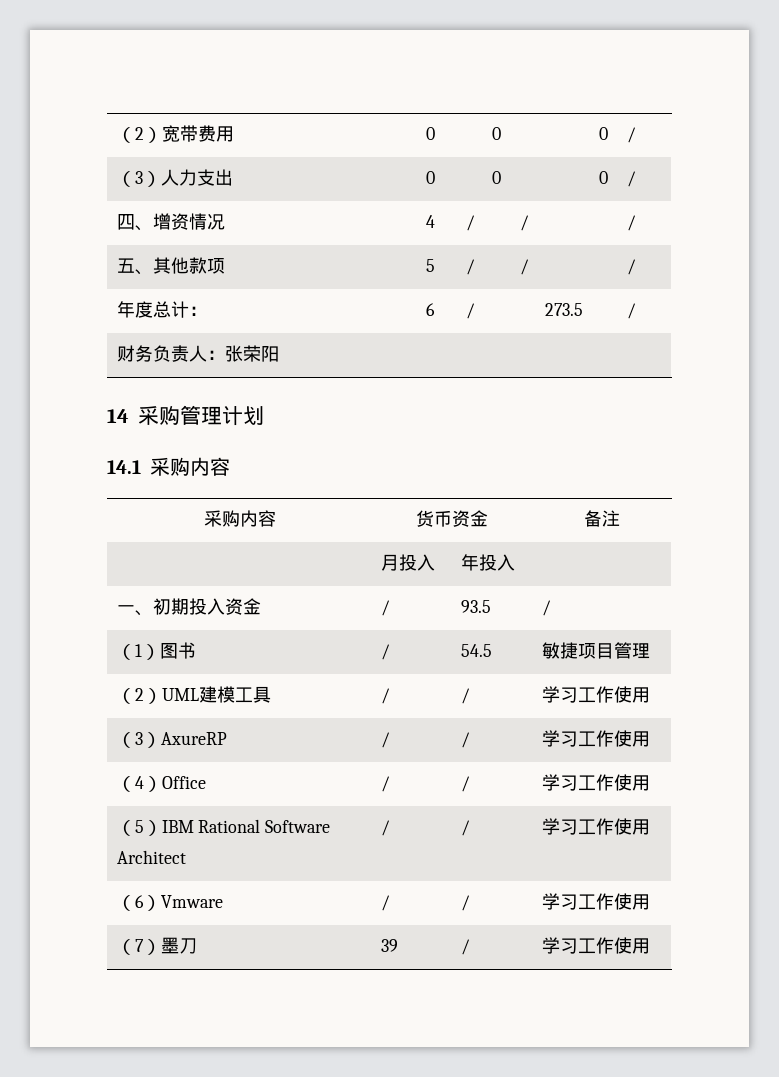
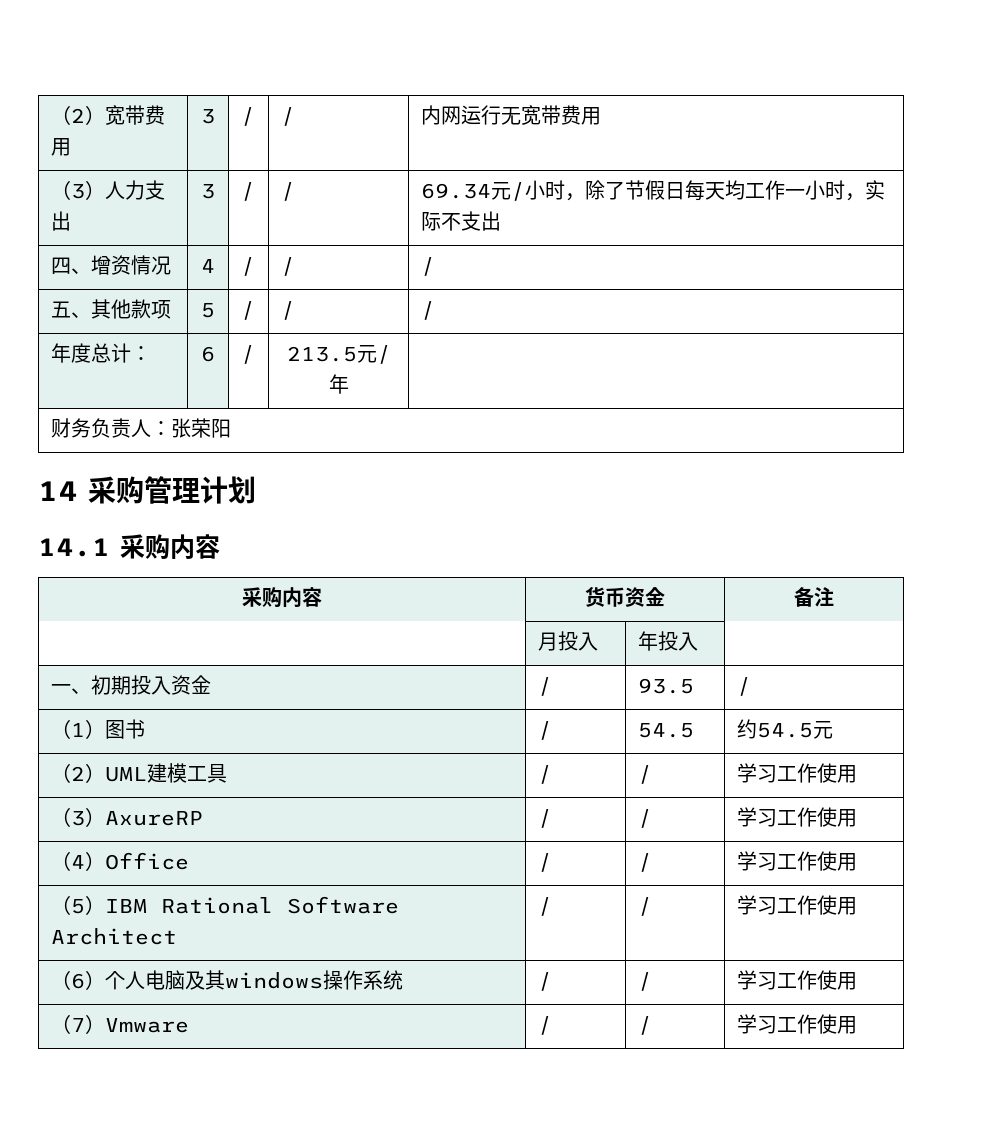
- （2）宽带费用 | 0 | 0 | 0 | /
- （3）人力支出 | 0 | 0 | 0 | /
+ （2）宽带费用 | 3 | / | / | 内网运行无宽带费用
+ （3）人力支出 | 3 | / | / | 69.34元/小时，除了节假日每天均工作一小时，实际不支出
- 年度总计： | 6 | / | 273.5 | /
+ 年度总计： | 6 | / | 213.5元/年 |
- （1）图书 | / | 54.5 | 敏捷项目管理
+ （1）图书 | / | 54.5 | 约54.5元
- （6）Vmware | / | / | 学习工作使用
+ （6）个人电脑及其windows操作系统 | / | / | 学习工作使用
- （7）墨刀 | 39 | / | 学习工作使用
+ （7）Vmware | / | / | 学习工作使用

